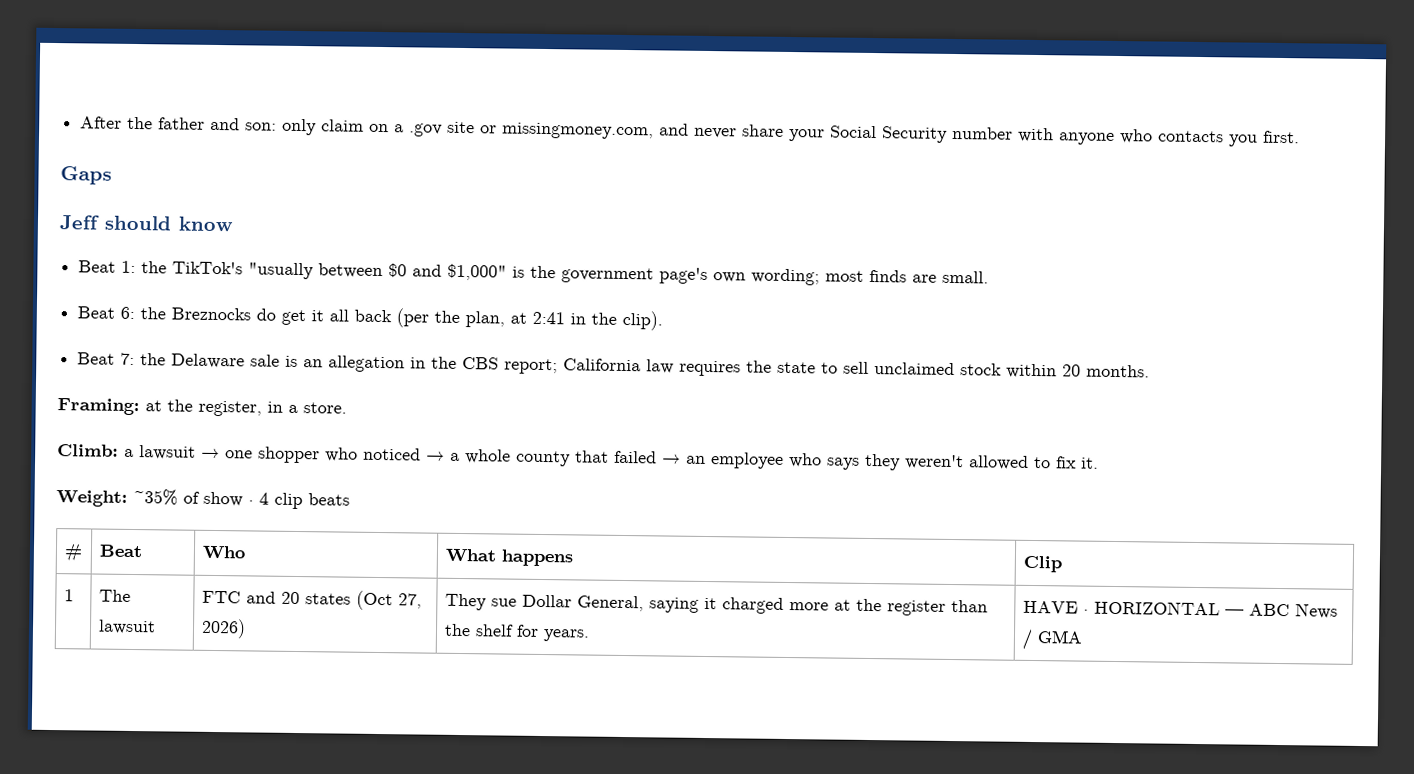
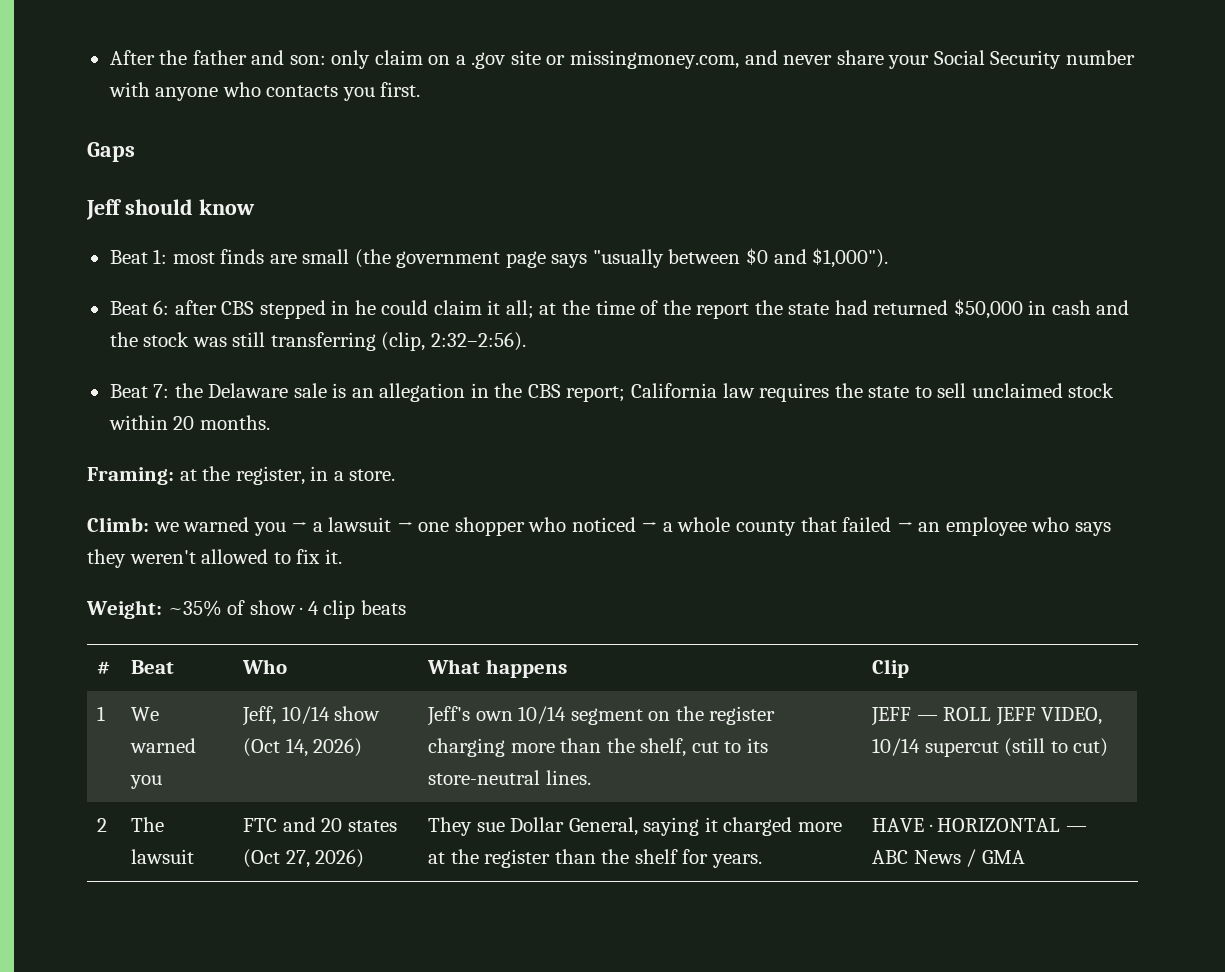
- Beat 1: the TikTok's "usually between $0 and $1,000" is the government page's own wording; most finds are small.
- Beat 6: the Breznocks do get it all back (per the plan, at 2:41 in the clip).
+ Beat 1: most finds are small (the government page says "usually between $0 and $1,000").
+ Beat 6: after CBS stepped in he could claim it all; at the time of the report the state had returned $50,000 in cash and the stock was still transferring (clip, 2:32–2:56).
- Climb: a lawsuit → one shopper who noticed → a whole county that failed → an employee who says they weren't allowed to fix it.
+ Climb: we warned you → a lawsuit → one shopper who noticed → a whole county that failed → an employee who says they weren't allowed to fix it.
- 1 | The lawsuit | FTC and 20 states (Oct 27, 2026) | They sue Dollar General, saying it charged more at the register than the shelf for years. | HAVE · HORIZONTAL — ABC News / GMA
+ 1 | We warned you | Jeff, 10/14 show (Oct 14, 2026) | Jeff's own 10/14 segment on the register charging more than the shelf, cut to its store-neutral lines. | JEFF — ROLL JEFF VIDEO, 10/14 supercut (still to cut)
+ 2 | The lawsuit | FTC and 20 states (Oct 27, 2026) | They sue Dollar General, saying it charged more at the register than the shelf for years. | HAVE · HORIZONTAL — ABC News / GMA

